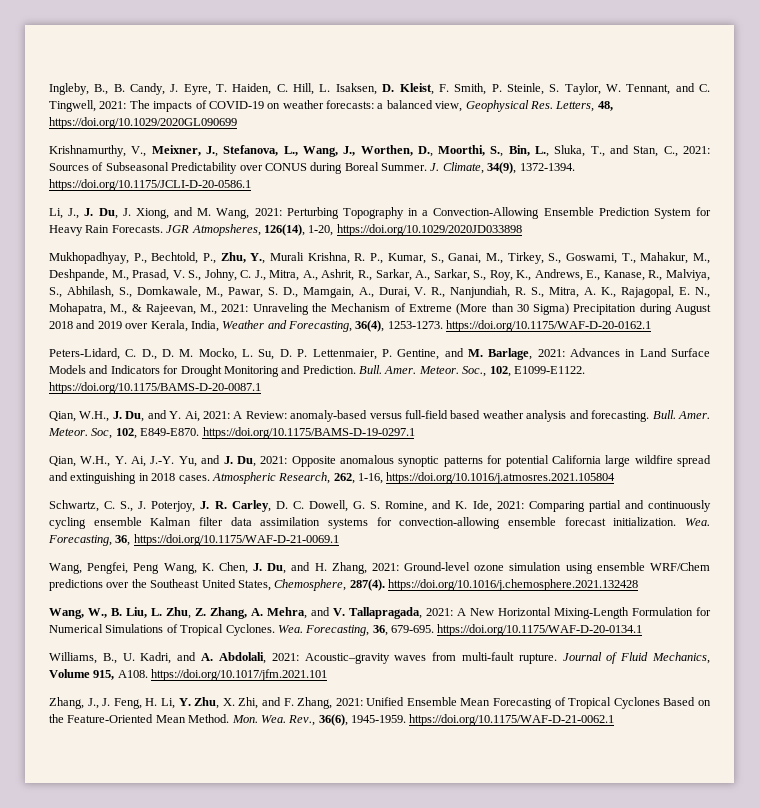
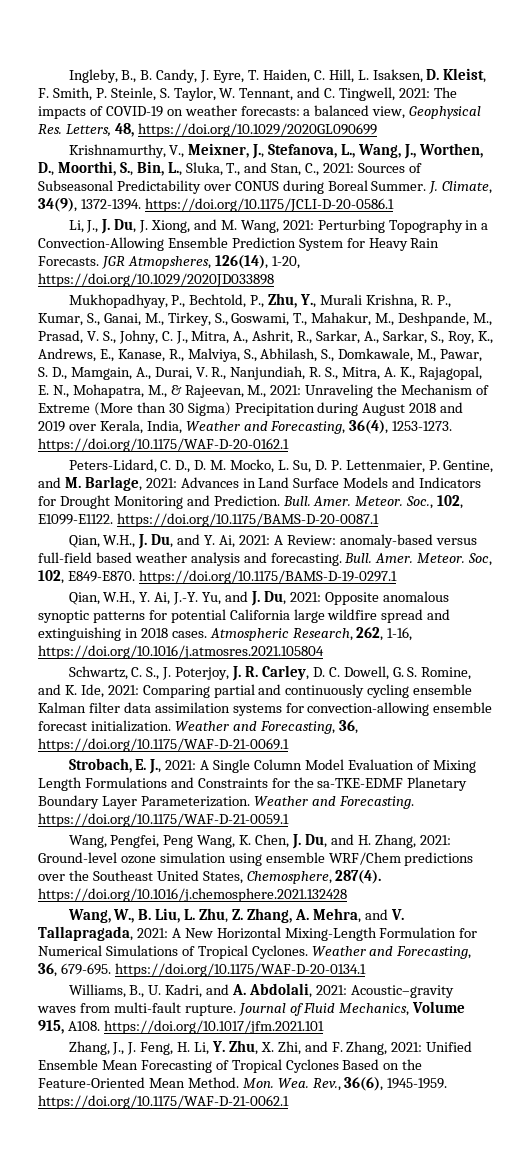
- Wea. Forecasting, 36, https://doi.org/10.1175/WAF-D-21-0069.1
+ Weather and Forecasting, 36, https://doi.org/10.1175/WAF-D-21-0069.1
+ Strobach, E. J., 2021: A Single Column Model Evaluation of Mixing Length Formulations and Constraints for the sa-TKE-EDMF Planetary Boundary Layer Parameterization. Weather and Forecasting. https://doi.org/10.1175/WAF-D-21-0059.1
- Wea. Forecasting, 36, 679-695. https://doi.org/10.1175/WAF-D-20-0134.1
+ Weather and Forecasting, 36, 679-695. https://doi.org/10.1175/WAF-D-20-0134.1

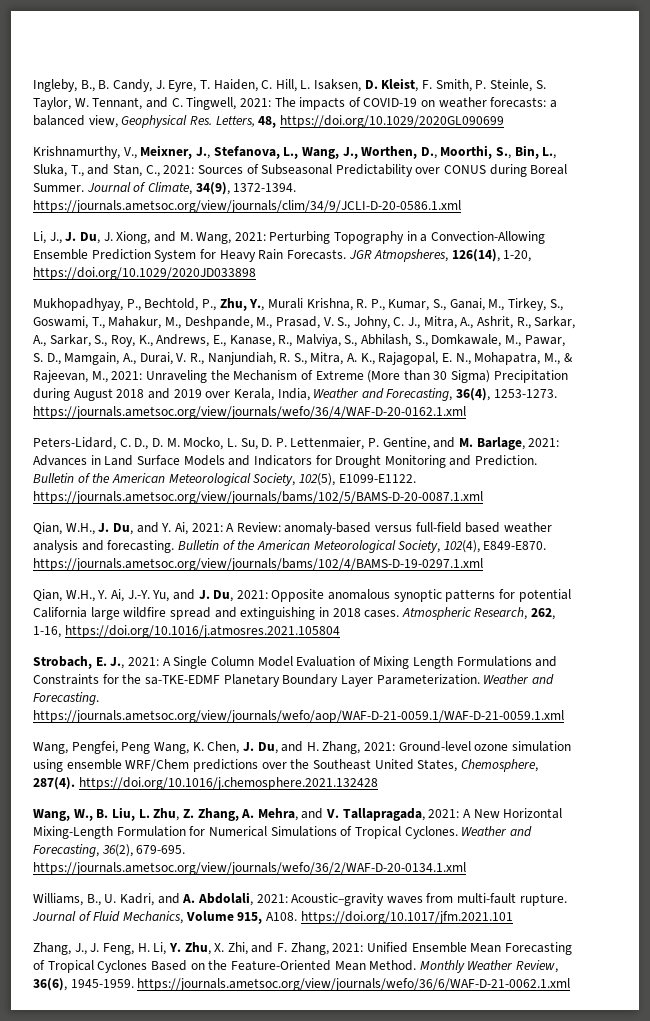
- J. Climate, 34(9), 1372-1394. https://doi.org/10.1175/JCLI-D-20-0586.1
+ Journal of Climate, 34(9), 1372-1394. https://journals.ametsoc.org/view/journals/clim/34/9/JCLI-D-20-0586.1.xml
- Unraveling the Mechanism of Extreme (More than 30 Sigma) Precipitation during August 2018 and 2019 over Kerala, India, Weather and Forecasting, 36(4), 1253-1273. https://doi.org/10.1175/WAF-D-20-0162.1
+ Unraveling the Mechanism of Extreme (More than 30 Sigma) Precipitation during August 2018 and 2019 over Kerala, India, Weather and Forecasting, 36(4), 1253-1273. https://journals.ametsoc.org/view/journals/wefo/36/4/WAF-D-20-0162.1.xml
- Bull. Amer. Meteor. Soc., 102, E1099-E1122. https://doi.org/10.1175/BAMS-D-20-0087.1
+ Bulletin of the American Meteorological Society, 102(5), E1099-E1122. https://journals.ametsoc.org/view/journals/bams/102/5/BAMS-D-20-0087.1.xml
- Bull. Amer. Meteor. Soc, 102, E849-E870. https://doi.org/10.1175/BAMS-D-19-0297.1
+ Bulletin of the American Meteorological Society, 102(4), E849-E870. https://journals.ametsoc.org/view/journals/bams/102/4/BAMS-D-19-0297.1.xml
- Schwartz, C. S., J. Poterjoy, J. R. Carley, D. C. Dowell, G. S. Romine, and K. Ide, 2021: Comparing partial and continuously cycling ensemble Kalman filter data assimilation systems for convection-allowing ensemble forecast initialization. Weather and Forecasting, 36, https://doi.org/10.1175/WAF-D-21-0069.1
- Weather and Forecasting. https://doi.org/10.1175/WAF-D-21-0059.1
+ Weather and Forecasting. https://journals.ametsoc.org/view/journals/wefo/aop/WAF-D-21-0059.1/WAF-D-21-0059.1.xml
- Weather and Forecasting, 36, 679-695. https://doi.org/10.1175/WAF-D-20-0134.1
+ Weather and Forecasting, 36(2), 679-695. https://journals.ametsoc.org/view/journals/wefo/36/2/WAF-D-20-0134.1.xml
- Mon. Wea. Rev., 36(6), 1945-1959. https://doi.org/10.1175/WAF-D-21-0062.1
+ Monthly Weather Review, 36(6), 1945-1959. https://journals.ametsoc.org/view/journals/wefo/36/6/WAF-D-21-0062.1.xml

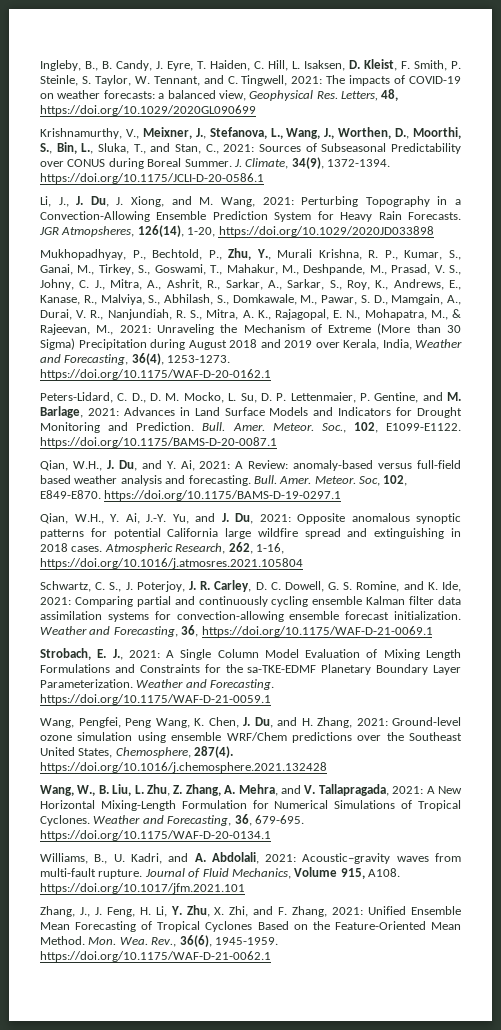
- Journal of Climate, 34(9), 1372-1394. https://journals.ametsoc.org/view/journals/clim/34/9/JCLI-D-20-0586.1.xml
+ J. Climate, 34(9), 1372-1394. https://doi.org/10.1175/JCLI-D-20-0586.1
- Unraveling the Mechanism of Extreme (More than 30 Sigma) Precipitation during August 2018 and 2019 over Kerala, India, Weather and Forecasting, 36(4), 1253-1273. https://journals.ametsoc.org/view/journals/wefo/36/4/WAF-D-20-0162.1.xml
+ Unraveling the Mechanism of Extreme (More than 30 Sigma) Precipitation during August 2018 and 2019 over Kerala, India, Weather and Forecasting, 36(4), 1253-1273. https://doi.org/10.1175/WAF-D-20-0162.1
- Bulletin of the American Meteorological Society, 102(5), E1099-E1122. https://journals.ametsoc.org/view/journals/bams/102/5/BAMS-D-20-0087.1.xml
+ Bull. Amer. Meteor. Soc., 102, E1099-E1122. https://doi.org/10.1175/BAMS-D-20-0087.1
- Bulletin of the American Meteorological Society, 102(4), E849-E870. https://journals.ametsoc.org/view/journals/bams/102/4/BAMS-D-19-0297.1.xml
+ Bull. Amer. Meteor. Soc, 102, E849-E870. https://doi.org/10.1175/BAMS-D-19-0297.1
+ Schwartz, C. S., J. Poterjoy, J. R. Carley, D. C. Dowell, G. S. Romine, and K. Ide, 2021: Comparing partial and continuously cycling ensemble Kalman filter data assimilation systems for convection-allowing ensemble forecast initialization. Weather and Forecasting, 36, https://doi.org/10.1175/WAF-D-21-0069.1
- Weather and Forecasting. https://journals.ametsoc.org/view/journals/wefo/aop/WAF-D-21-0059.1/WAF-D-21-0059.1.xml
+ Weather and Forecasting. https://doi.org/10.1175/WAF-D-21-0059.1
- Weather and Forecasting, 36(2), 679-695. https://journals.ametsoc.org/view/journals/wefo/36/2/WAF-D-20-0134.1.xml
+ Weather and Forecasting, 36, 679-695. https://doi.org/10.1175/WAF-D-20-0134.1
- Monthly Weather Review, 36(6), 1945-1959. https://journals.ametsoc.org/view/journals/wefo/36/6/WAF-D-21-0062.1.xml
+ Mon. Wea. Rev., 36(6), 1945-1959. https://doi.org/10.1175/WAF-D-21-0062.1

